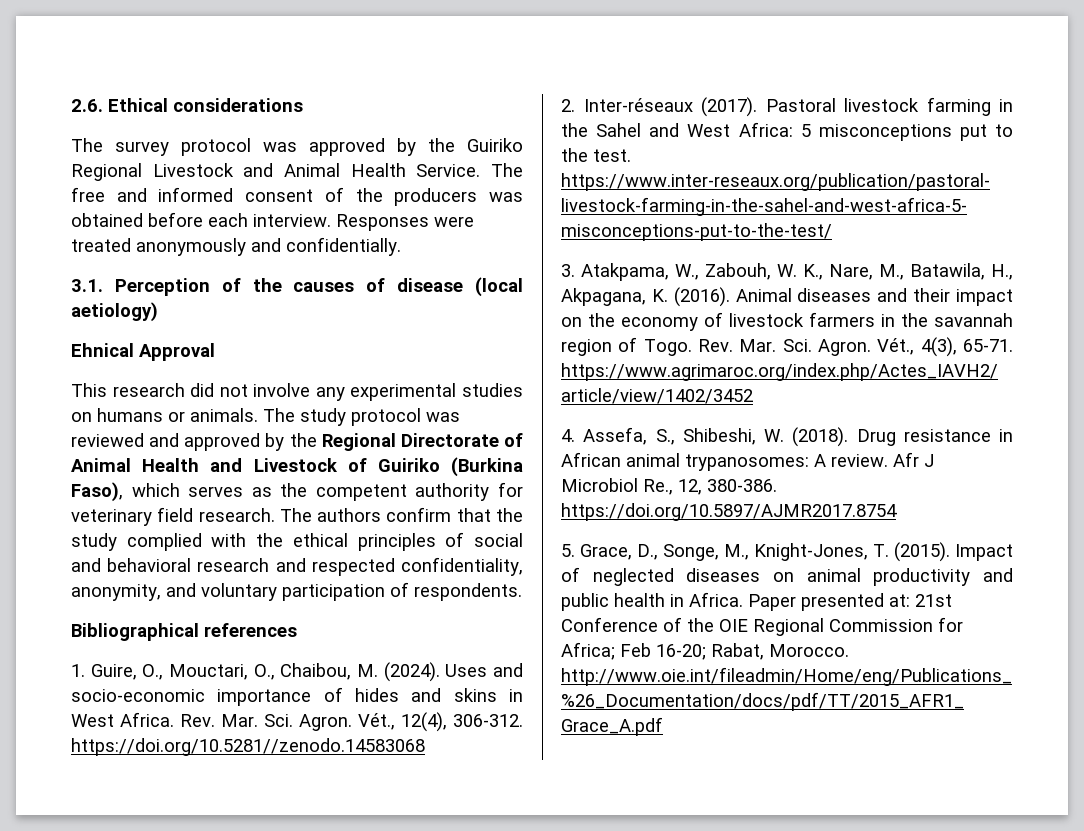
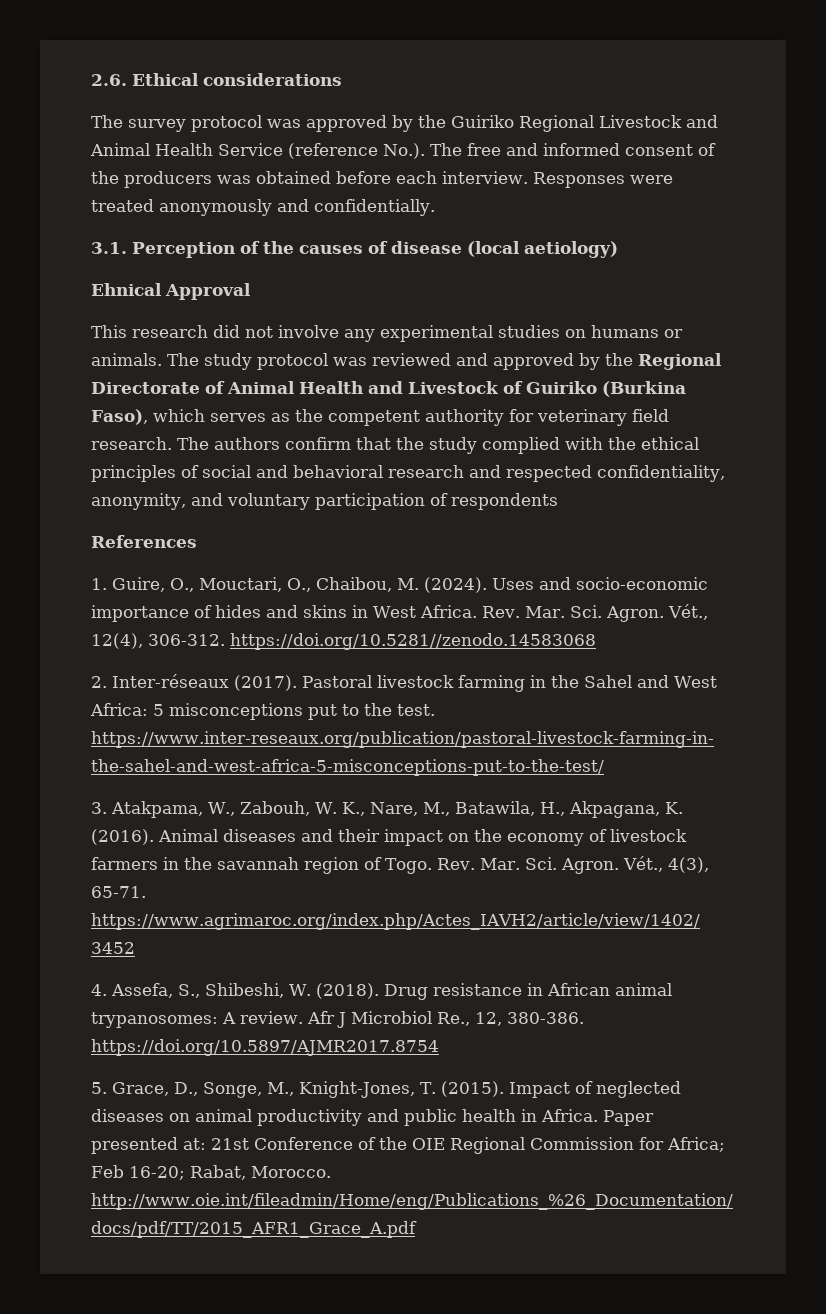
- The survey protocol was approved by the Guiriko Regional Livestock and Animal Health Service. The free and informed consent of the producers was obtained before each interview.
+ The survey protocol was approved by the Guiriko Regional Livestock and Animal Health Service (reference No.). The free and informed consent of the producers was obtained before each interview.
- The authors confirm that the study complied with the ethical principles of social and behavioral research and respected confidentiality, anonymity, and voluntary participation of respondents.
- Bibliographical references
+ The authors confirm that the study complied with the ethical principles of social and behavioral research and respected confidentiality, anonymity, and voluntary participation of respondents
+ References

